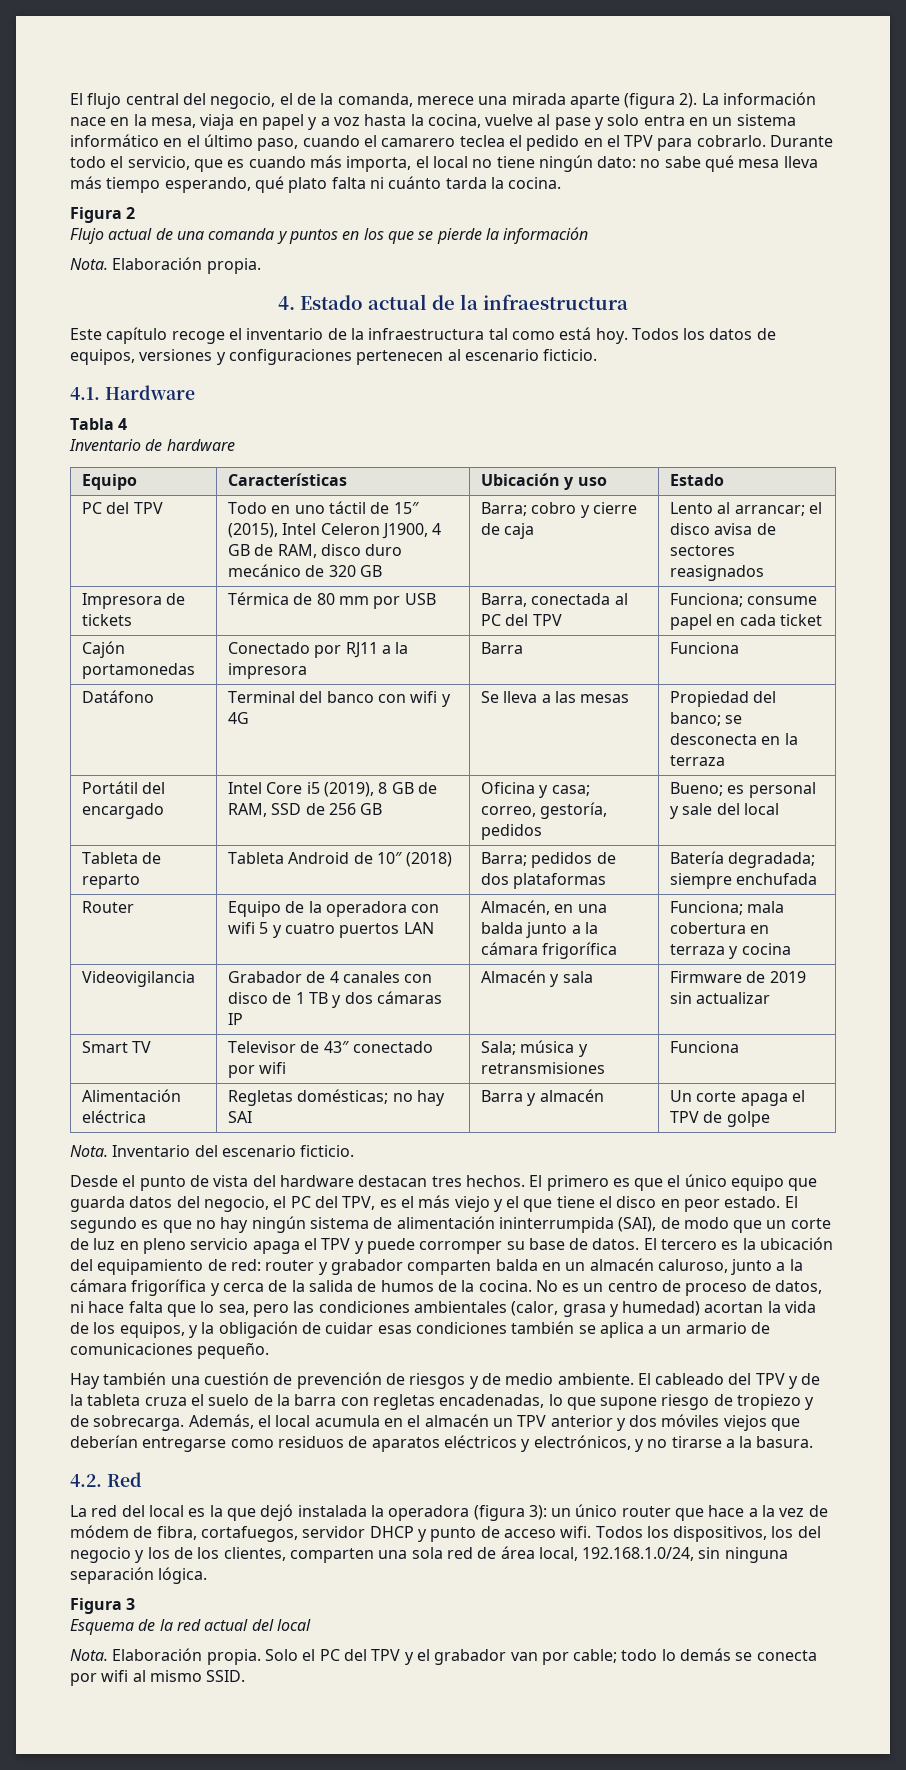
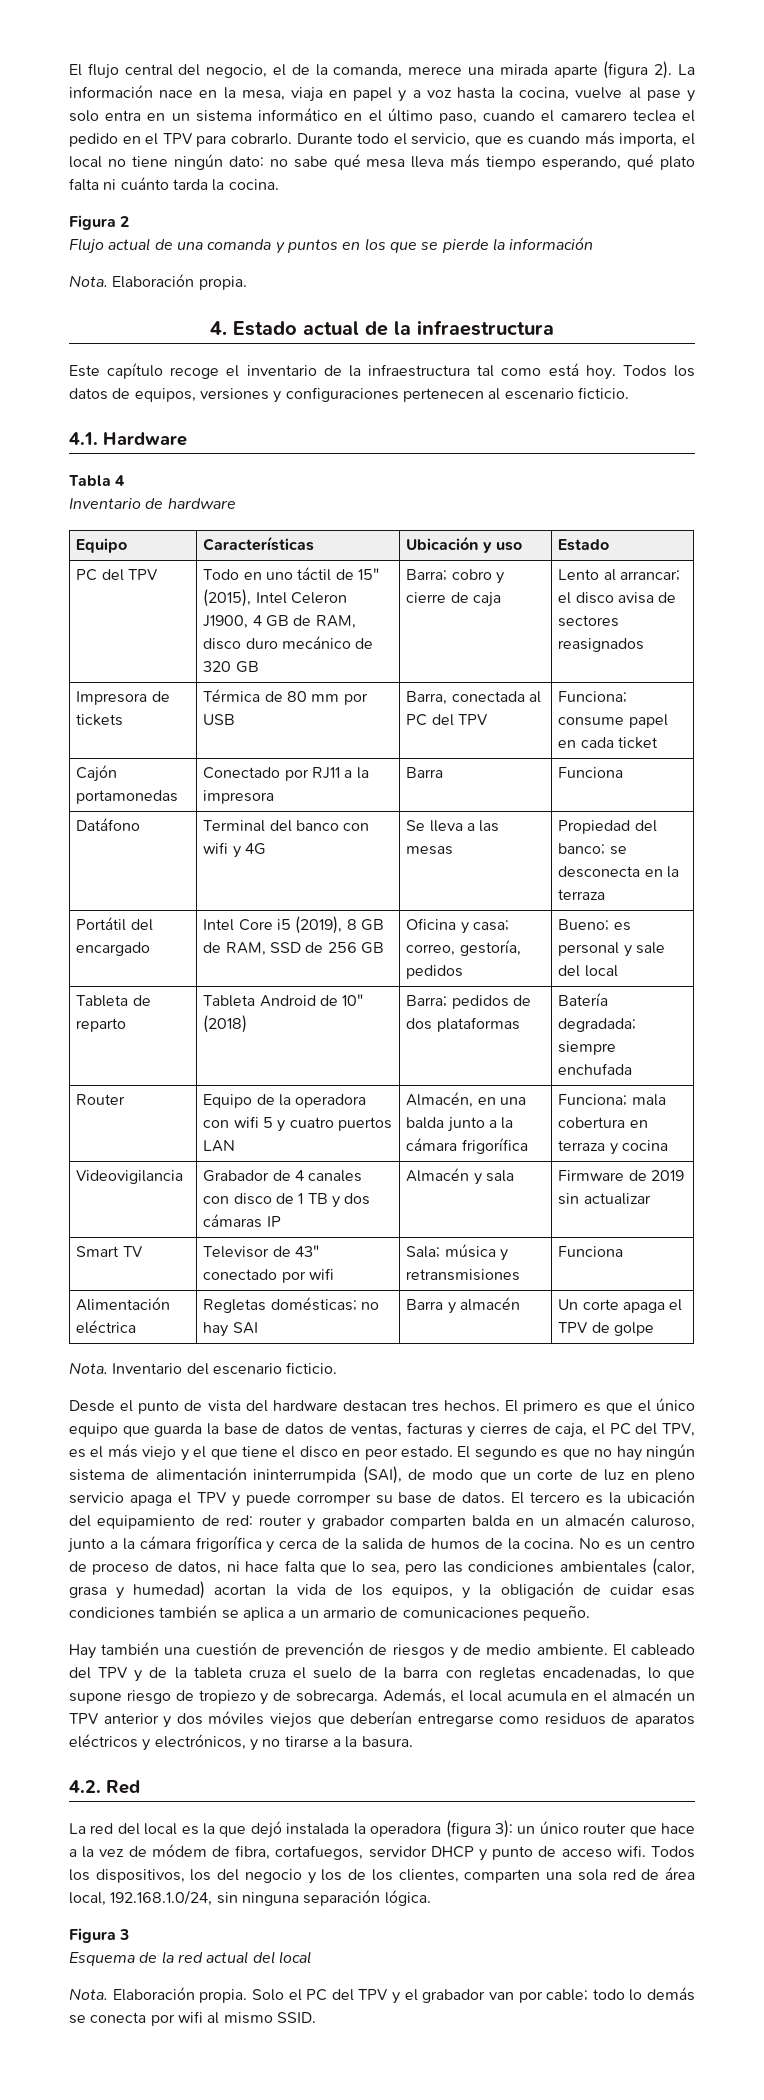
- El primero es que el único equipo que guarda datos del negocio, el PC del TPV, es el más viejo y el que tiene el disco en peor estado.
+ El primero es que el único equipo que guarda la base de datos de ventas, facturas y cierres de caja, el PC del TPV, es el más viejo y el que tiene el disco en peor estado.

